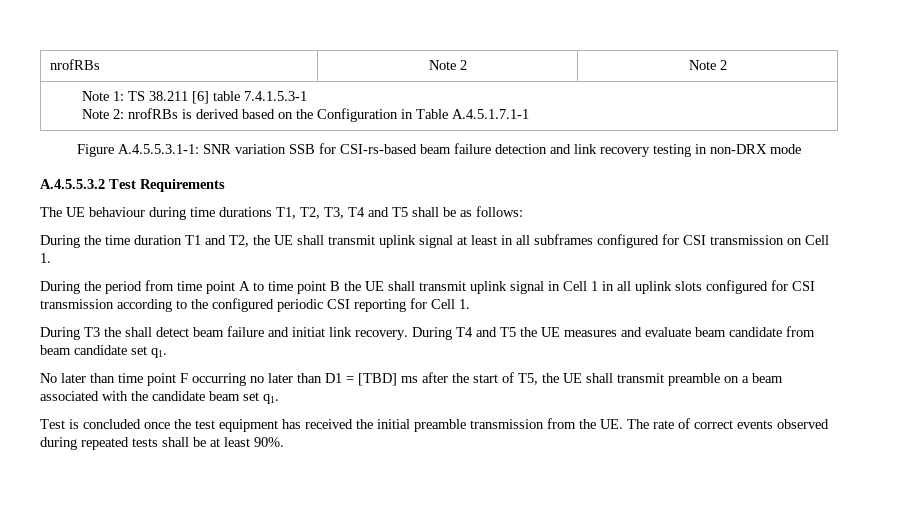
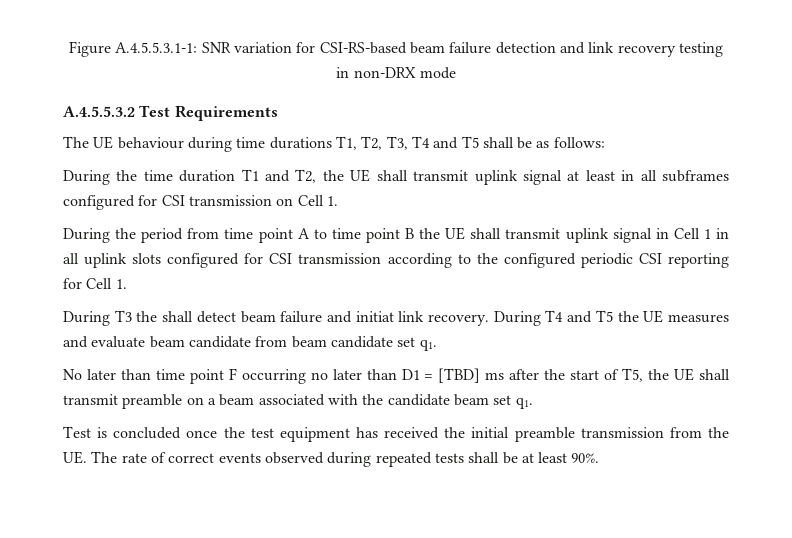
- nrofRBs | Note 2 | Note 2
- Note 1: TS 38.211 [6] table 7.4.1.5.3-1
- Note 2: nrofRBs is derived based on the Configuration in Table A.4.5.1.7.1-1
- Figure A.4.5.5.3.1-1: SNR variation SSB for CSI-rs-based beam failure detection and link recovery testing in non-DRX mode
+ Figure A.4.5.5.3.1-1: SNR variation for CSI-RS-based beam failure detection and link recovery testing in non-DRX mode

